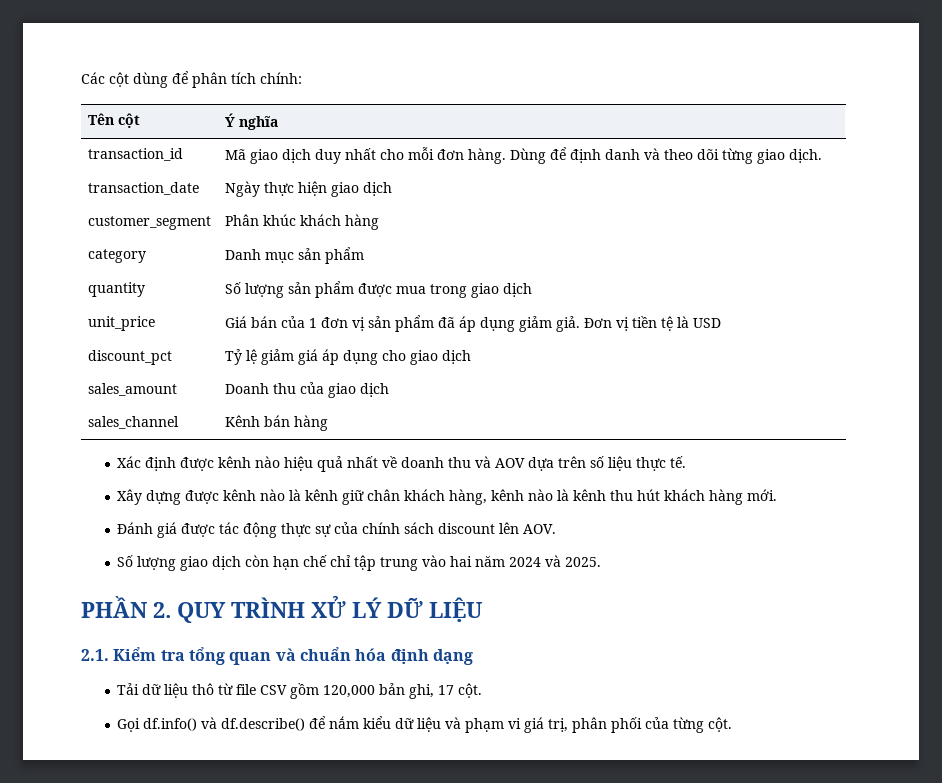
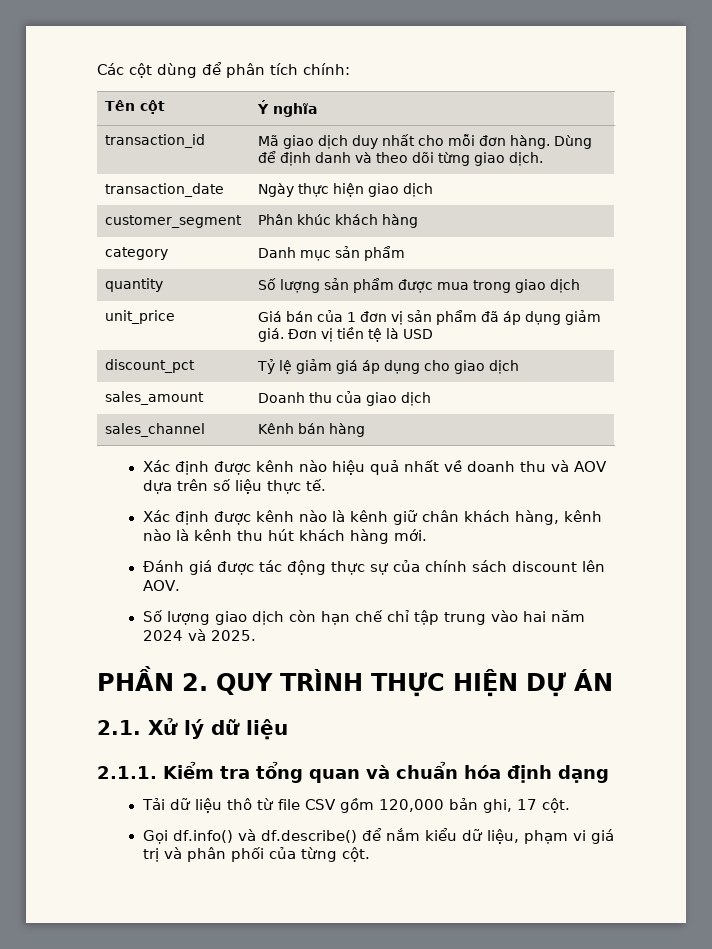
- unit_price | Giá bán của 1 đơn vị sản phẩm đã áp dụng giảm giả. Đơn vị tiền tệ là USD
+ unit_price | Giá bán của 1 đơn vị sản phẩm đã áp dụng giảm giá. Đơn vị tiền tệ là USD
- Xây dựng được kênh nào là kênh giữ chân khách hàng, kênh nào là kênh thu hút khách hàng mới.
+ Xác định được kênh nào là kênh giữ chân khách hàng, kênh nào là kênh thu hút khách hàng mới.
- PHẦN 2. QUY TRÌNH XỬ LÝ DỮ LIỆU
- 2.1. Kiểm tra tổng quan và chuẩn hóa định dạng
+ PHẦN 2. QUY TRÌNH THỰC HIỆN DỰ ÁN
+ 2.1. Xử lý dữ liệu
+ 2.1.1. Kiểm tra tổng quan và chuẩn hóa định dạng
- Gọi df.info() và df.describe() để nắm kiểu dữ liệu và phạm vi giá trị, phân phối của từng cột.
+ Gọi df.info() và df.describe() để nắm kiểu dữ liệu, phạm vi giá trị và phân phối của từng cột.

